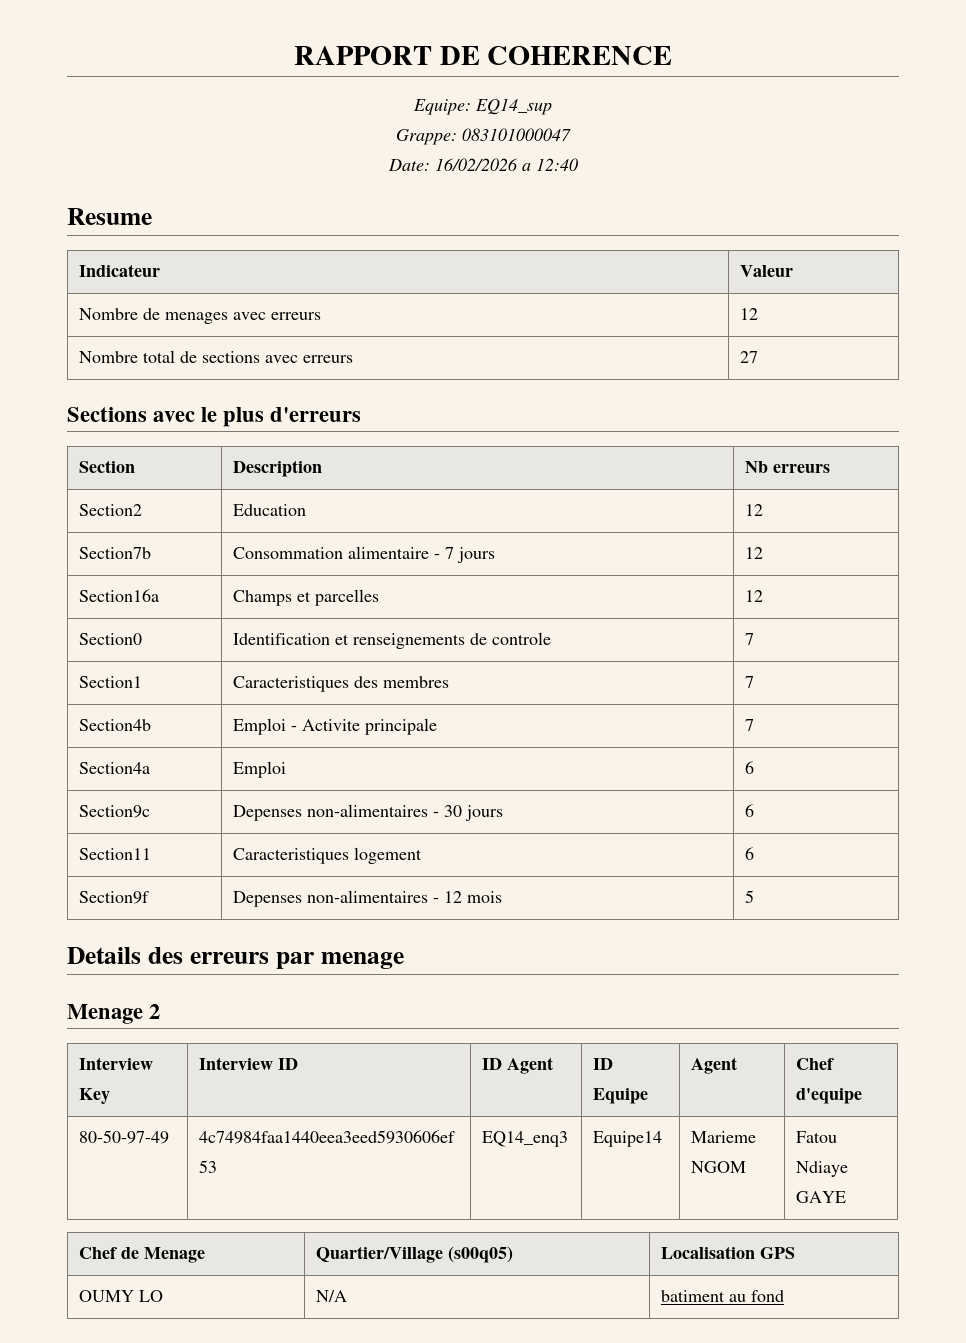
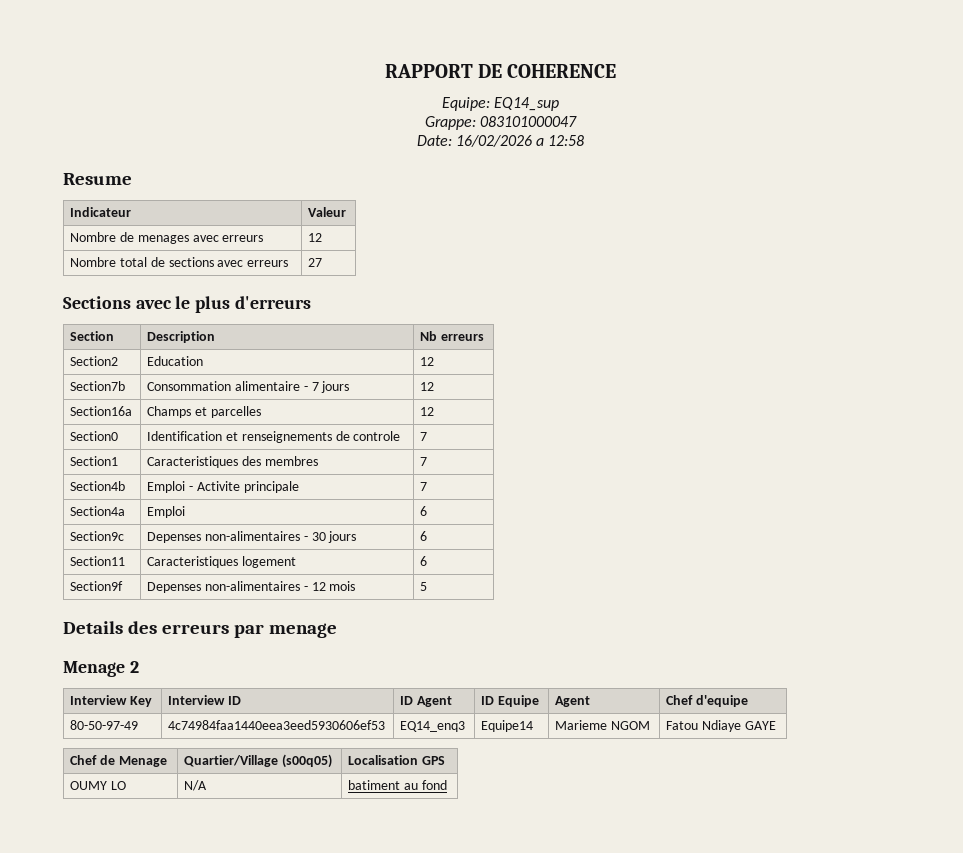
- Date: 16/02/2026 a 12:40
+ Date: 16/02/2026 a 12:58

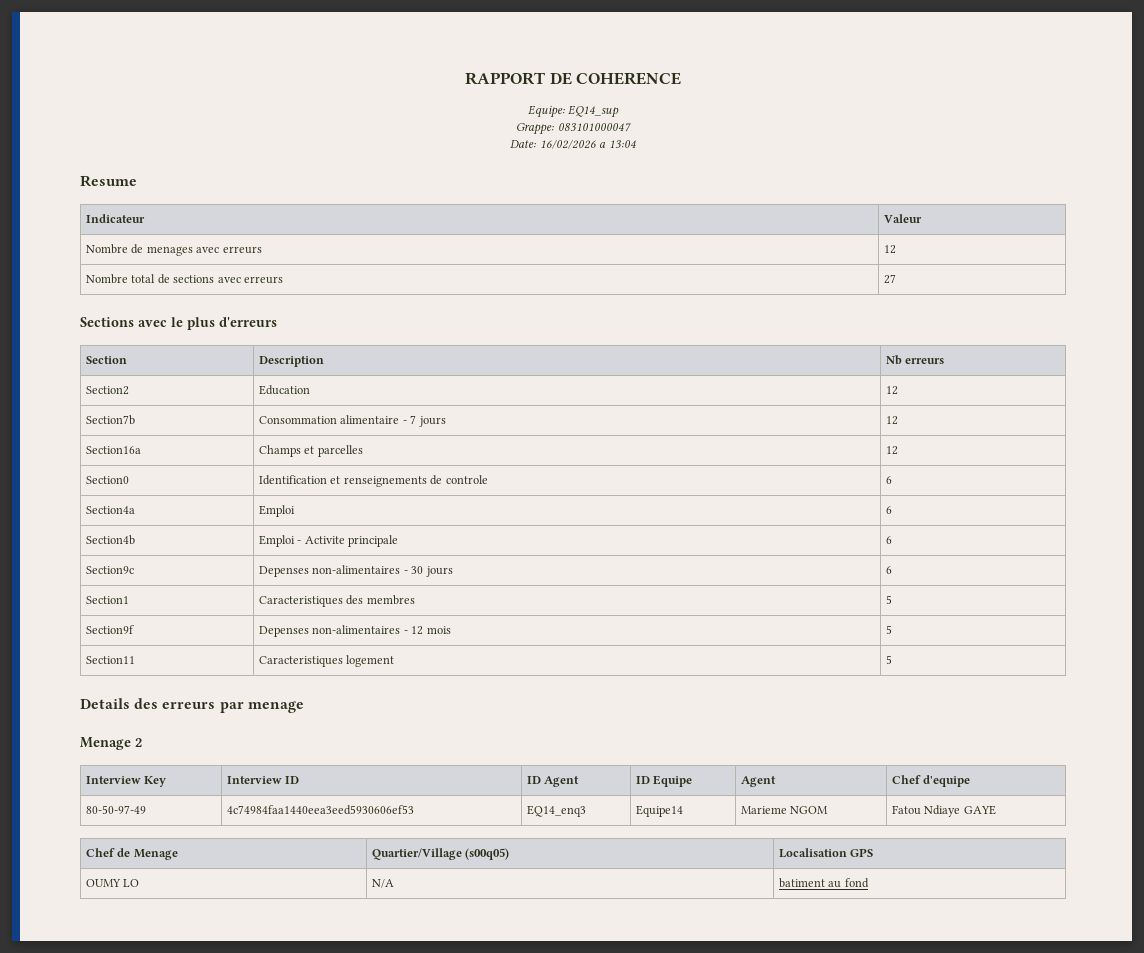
- Date: 16/02/2026 a 12:58
+ Date: 16/02/2026 a 13:04
- Section0 | Identification et renseignements de controle | 7
- Section1 | Caracteristiques des membres | 7
+ Section0 | Identification et renseignements de controle | 6
+ Section4a | Emploi | 6
- Section4b | Emploi - Activite principale | 7
- Section4a | Emploi | 6
+ Section4b | Emploi - Activite principale | 6
- Section11 | Caracteristiques logement | 6
+ Section1 | Caracteristiques des membres | 5
+ Section11 | Caracteristiques logement | 5

